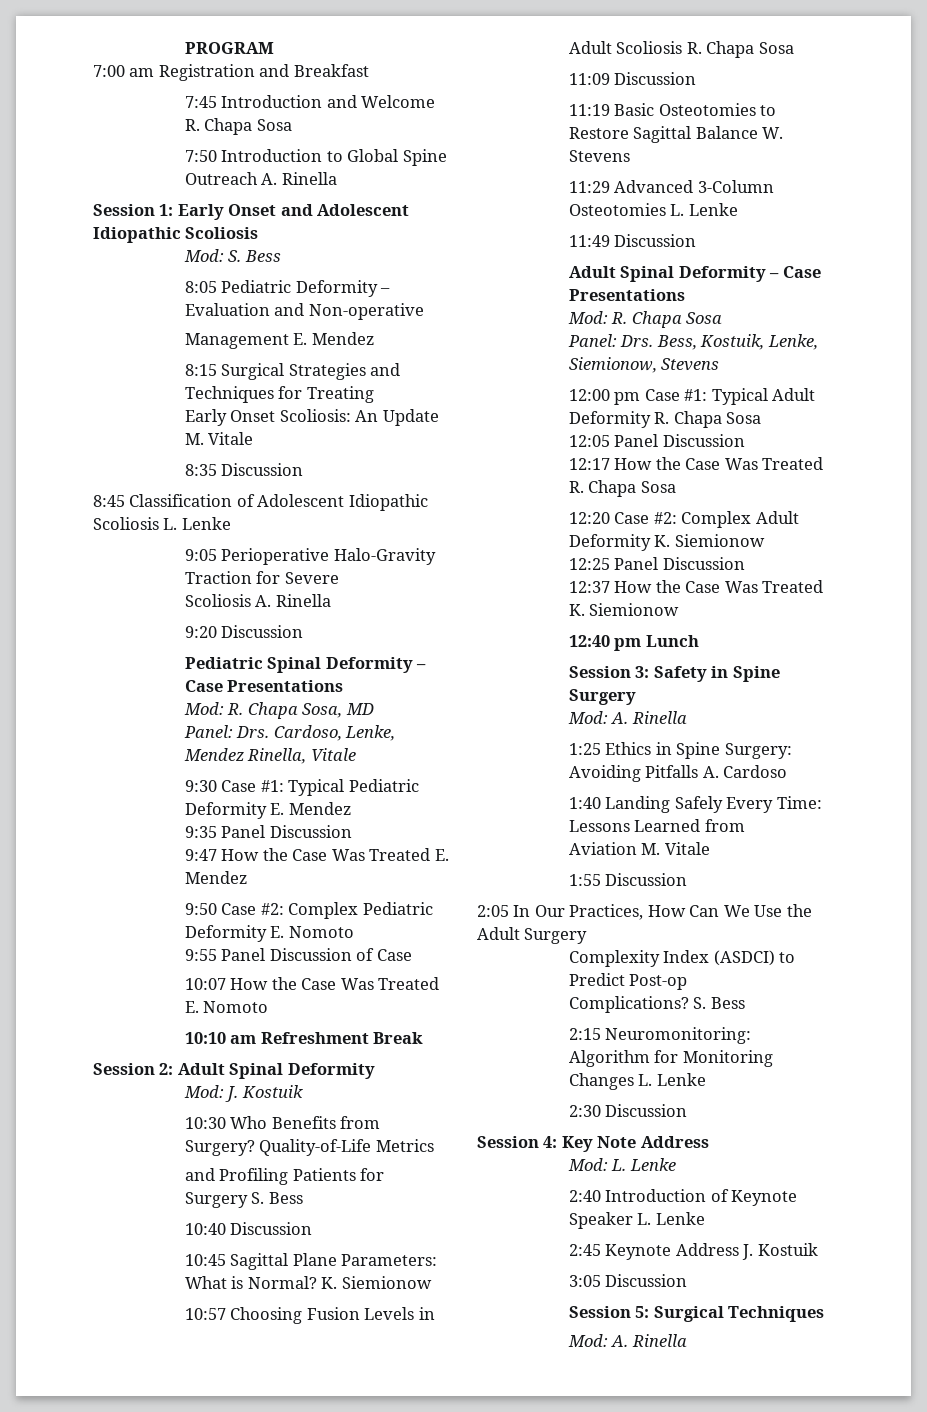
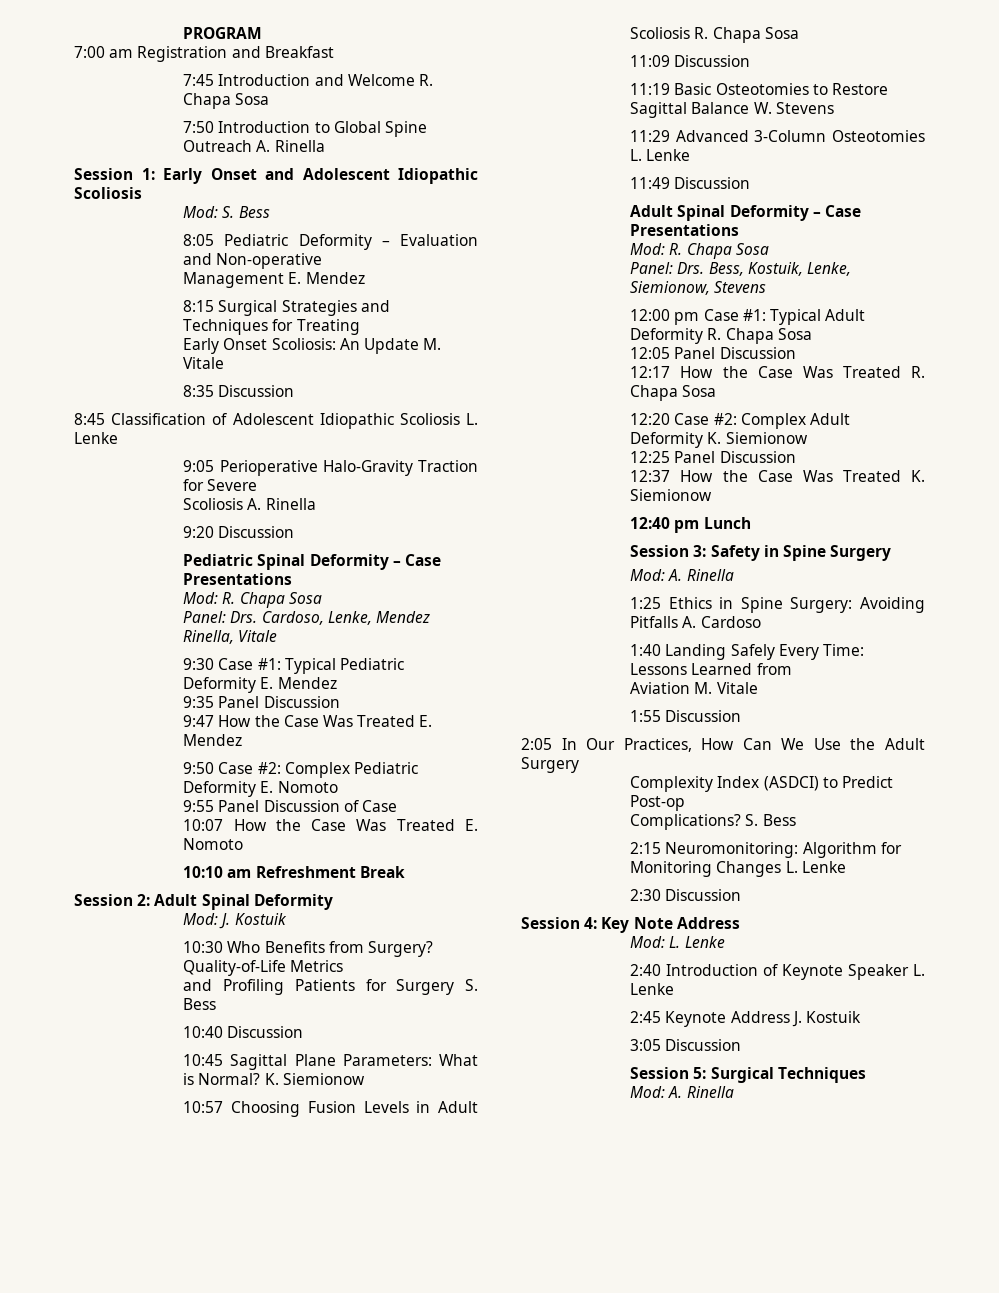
  Pediatric Spinal Deformity – Case Presentations
- Mod: R. Chapa Sosa, MD
+ Mod: R. Chapa Sosa

